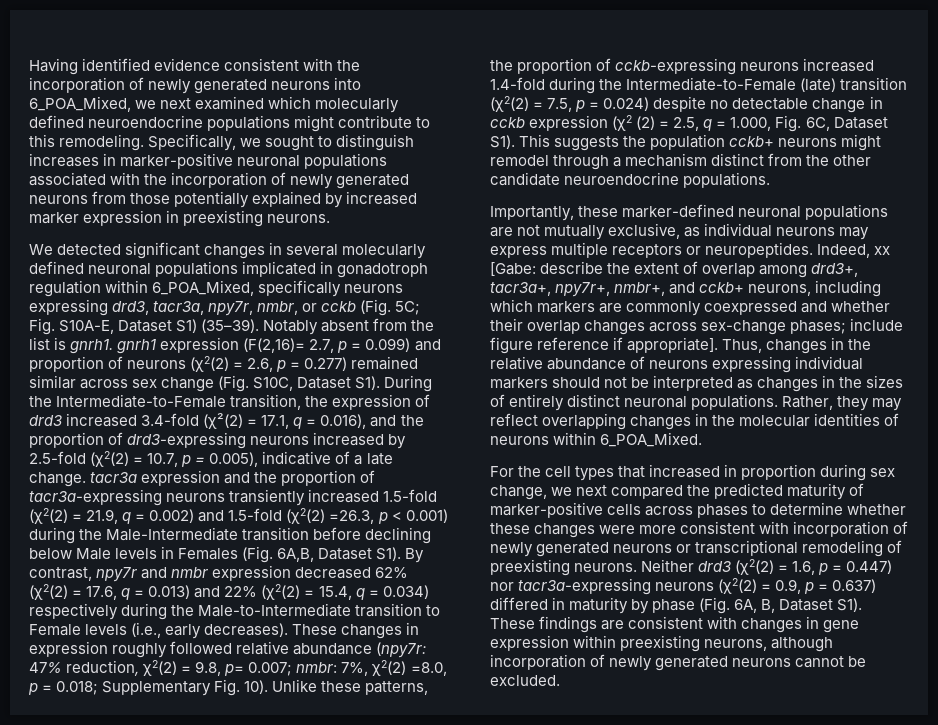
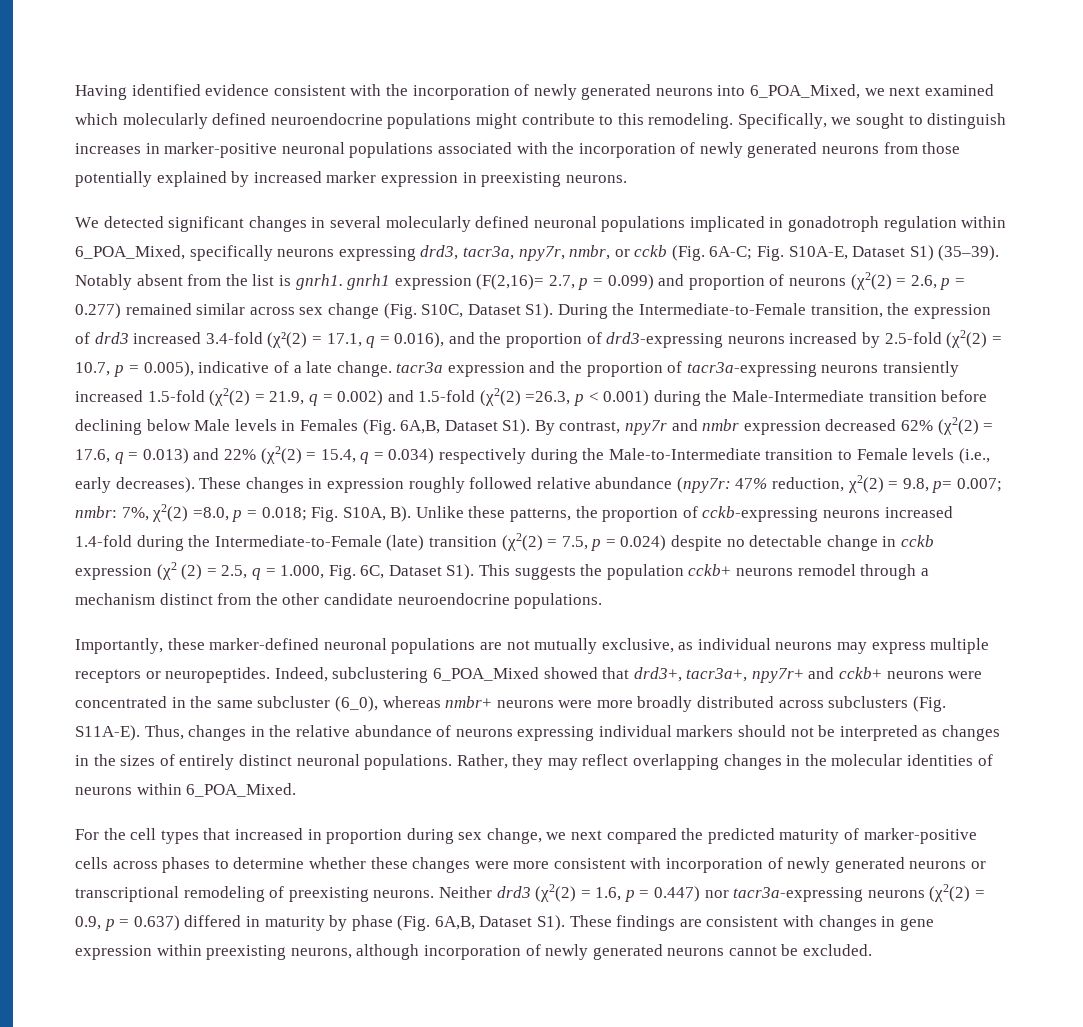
- We detected significant changes in several molecularly defined neuronal populations implicated in gonadotroph regulation within 6_POA_Mixed, specifically neurons expressing drd3, tacr3a, npy7r, nmbr, or cckb (Fig. 5C; Fig. S10A-E, Dataset S1) (35–39).
+ We detected significant changes in several molecularly defined neuronal populations implicated in gonadotroph regulation within 6_POA_Mixed, specifically neurons expressing drd3, tacr3a, npy7r, nmbr, or cckb (Fig. 6A-C; Fig. S10A-E, Dataset S1) (35–39).
- Supplementary Fig. 10). Unlike these patterns, the proportion of cckb-expressing neurons increased 1.4-fold during the Intermediate-to-Female (late) transition (χ2(2) = 7.5, p = 0.024) despite no detectable change in cckb expression (χ2 (2) = 2.5, q = 1.000, Fig. 6C, Dataset S1). This suggests the population cckb+ neurons might remodel through a mechanism distinct from the other candidate neuroendocrine populations.
+ Fig. S10A, B). Unlike these patterns, the proportion of cckb-expressing neurons increased 1.4-fold during the Intermediate-to-Female (late) transition (χ2(2) = 7.5, p = 0.024) despite no detectable change in cckb expression (χ2 (2) = 2.5, q = 1.000, Fig. 6C, Dataset S1). This suggests the population cckb+ neurons remodel through a mechanism distinct from the other candidate neuroendocrine populations.
- Indeed, xx [Gabe: describe the extent of overlap among drd3+, tacr3a+, npy7r+, nmbr+, and cckb+ neurons, including which markers are commonly coexpressed and whether their overlap changes across sex-change phases; include figure reference if appropriate].
+ Indeed, subclustering 6_POA_Mixed showed that drd3+, tacr3a+, npy7r+ and cckb+ neurons were concentrated in the same subcluster (6_0), whereas nmbr+ neurons were more broadly distributed across subclusters (Fig. S11A-E).
- Neither drd3 (χ2(2) = 1.6, p = 0.447) nor tacr3a-expressing neurons (χ2(2) = 0.9, p = 0.637) differed in maturity by phase (Fig. 6A, B, Dataset S1). These findings are consistent with changes in gene expression within preexisting neurons, although incorporation of newly generated neurons cannot be excluded.
+ Neither drd3 (χ2(2) = 1.6, p = 0.447) nor tacr3a-expressing neurons (χ2(2) = 0.9, p = 0.637) differed in maturity by phase (Fig. 6A,B, Dataset S1). These findings are consistent with changes in gene expression within preexisting neurons, although incorporation of newly generated neurons cannot be excluded.

